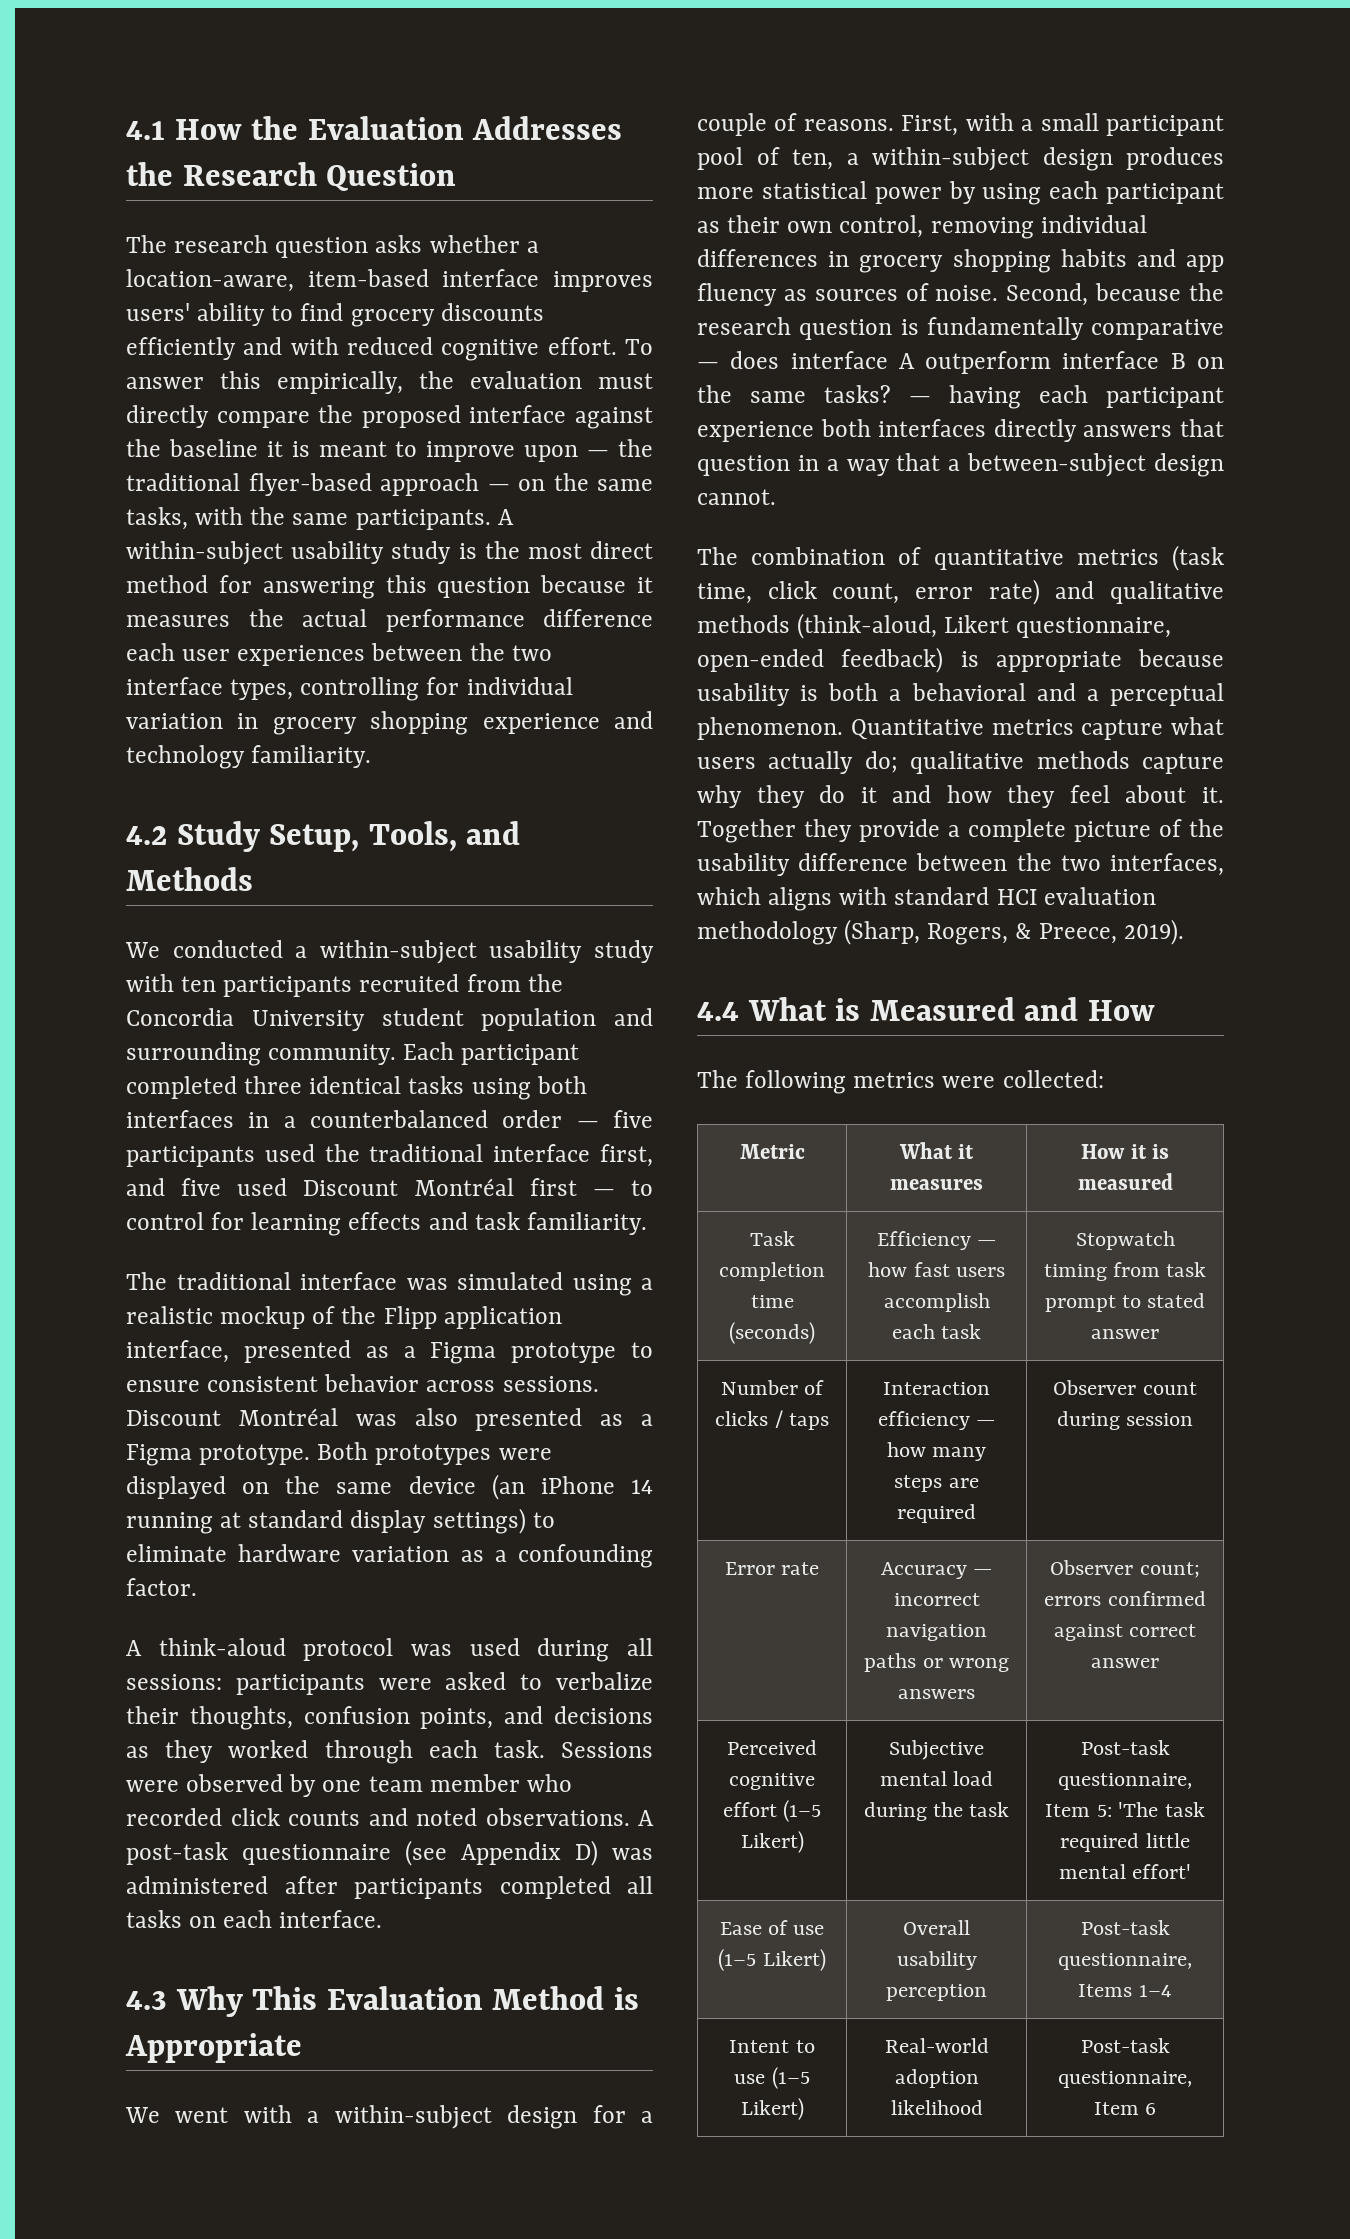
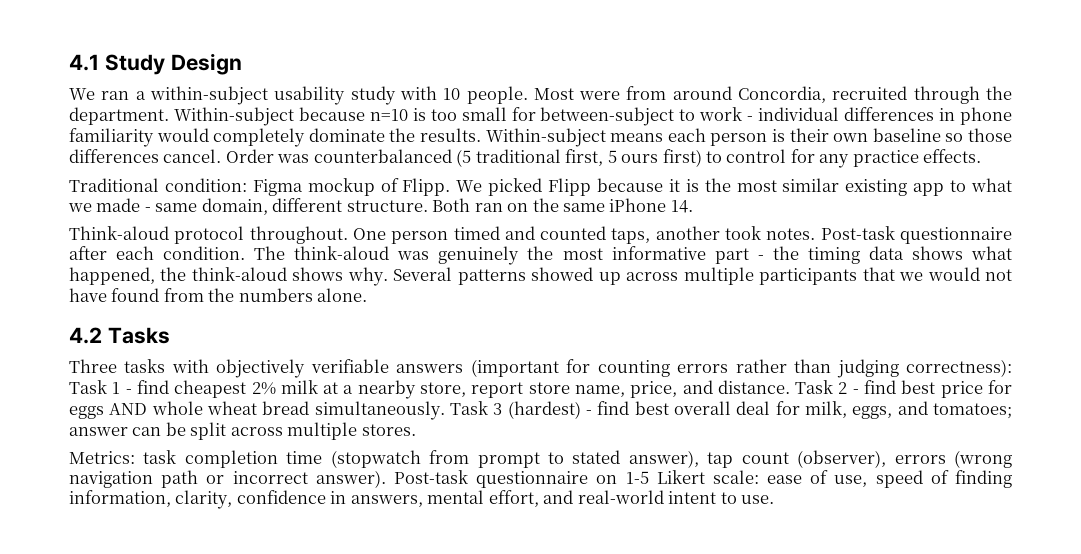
- 4.1 How the Evaluation Addresses the Research Question
- The research question asks whether a location-aware, item-based interface improves users' ability to find grocery discounts efficiently and with reduced cognitive effort. To answer this empirically, the evaluation must directly compare the proposed interface against the baseline it is meant to improve upon — the traditional flyer-based approach — on the same tasks, with the same participants. A within-subject usability study is the most direct method for answering this question because it measures the actual performance difference each user experiences between the two interface types, controlling for individual variation in grocery shopping experience and technology familiarity.
- 4.2 Study Setup, Tools, and Methods
- We conducted a within-subject usability study with ten participants recruited from the Concordia University student population and surrounding community. Each participant completed three identical tasks using both interfaces in a counterbalanced order — five participants used the traditional interface first, and five used Discount Montréal first — to control for learning effects and task familiarity.
- The traditional interface was simulated using a realistic mockup of the Flipp application interface, presented as a Figma prototype to ensure consistent behavior across sessions. Discount Montréal was also presented as a Figma prototype. Both prototypes were displayed on the same device (an iPhone 14 running at standard display settings) to eliminate hardware variation as a confounding factor.
- A think-aloud protocol was used during all sessions: participants were asked to verbalize their thoughts, confusion points, and decisions as they worked through each task. Sessions were observed by one team member who recorded click counts and noted observations. A post-task questionnaire (see Appendix D) was administered after participants completed all tasks on each interface.
- 4.3 Why This Evaluation Method is Appropriate
- We went with a within-subject design for a couple of reasons. First, with a small participant pool of ten, a within-subject design produces more statistical power by using each participant as their own control, removing individual differences in grocery shopping habits and app fluency as sources of noise. Second, because the research question is fundamentally comparative — does interface A outperform interface B on the same tasks? — having each participant experience both interfaces directly answers that question in a way that a between-subject design cannot.
- The combination of quantitative metrics (task time, click count, error rate) and qualitative methods (think-aloud, Likert questionnaire, open-ended feedback) is appropriate because usability is both a behavioral and a perceptual phenomenon. Quantitative metrics capture what users actually do; qualitative methods capture why they do it and how they feel about it. Together they provide a complete picture of the usability difference between the two interfaces, which aligns with standard HCI evaluation methodology (Sharp, Rogers, & Preece, 2019).
- 4.4 What is Measured and How
- The following metrics were collected:
- Metric | What it measures | How it is measured
- Task completion time (seconds) | Efficiency — how fast users accomplish each task | Stopwatch timing from task prompt to stated answer
- Number of clicks / taps | Interaction efficiency — how many steps are required | Observer count during session
- Error rate | Accuracy — incorrect navigation paths or wrong answers | Observer count; errors confirmed against correct answer
- Perceived cognitive effort (1–5 Likert) | Subjective mental load during the task | Post-task questionnaire, Item 5: 'The task required little mental effort'
- Ease of use (1–5 Likert) | Overall usability perception | Post-task questionnaire, Items 1–4
- Intent to use (1–5 Likert) | Real-world adoption likelihood | Post-task questionnaire, Item 6
+ 4.1 Study Design
+ We ran a within-subject usability study with 10 people. Most were from around Concordia, recruited through the department. Within-subject because n=10 is too small for between-subject to work - individual differences in phone familiarity would completely dominate the results. Within-subject means each person is their own baseline so those differences cancel. Order was counterbalanced (5 traditional first, 5 ours first) to control for any practice effects.
+ Traditional condition: Figma mockup of Flipp. We picked Flipp because it is the most similar existing app to what we made - same domain, different structure. Both ran on the same iPhone 14.
+ Think-aloud protocol throughout. One person timed and counted taps, another took notes. Post-task questionnaire after each condition. The think-aloud was genuinely the most informative part - the timing data shows what happened, the think-aloud shows why. Several patterns showed up across multiple participants that we would not have found from the numbers alone.
+ 4.2 Tasks
+ Three tasks with objectively verifiable answers (important for counting errors rather than judging correctness): Task 1 - find cheapest 2% milk at a nearby store, report store name, price, and distance. Task 2 - find best price for eggs AND whole wheat bread simultaneously. Task 3 (hardest) - find best overall deal for milk, eggs, and tomatoes; answer can be split across multiple stores.
+ Metrics: task completion time (stopwatch from prompt to stated answer), tap count (observer), errors (wrong navigation path or incorrect answer). Post-task questionnaire on 1-5 Likert scale: ease of use, speed of finding information, clarity, confidence in answers, mental effort, and real-world intent to use.

